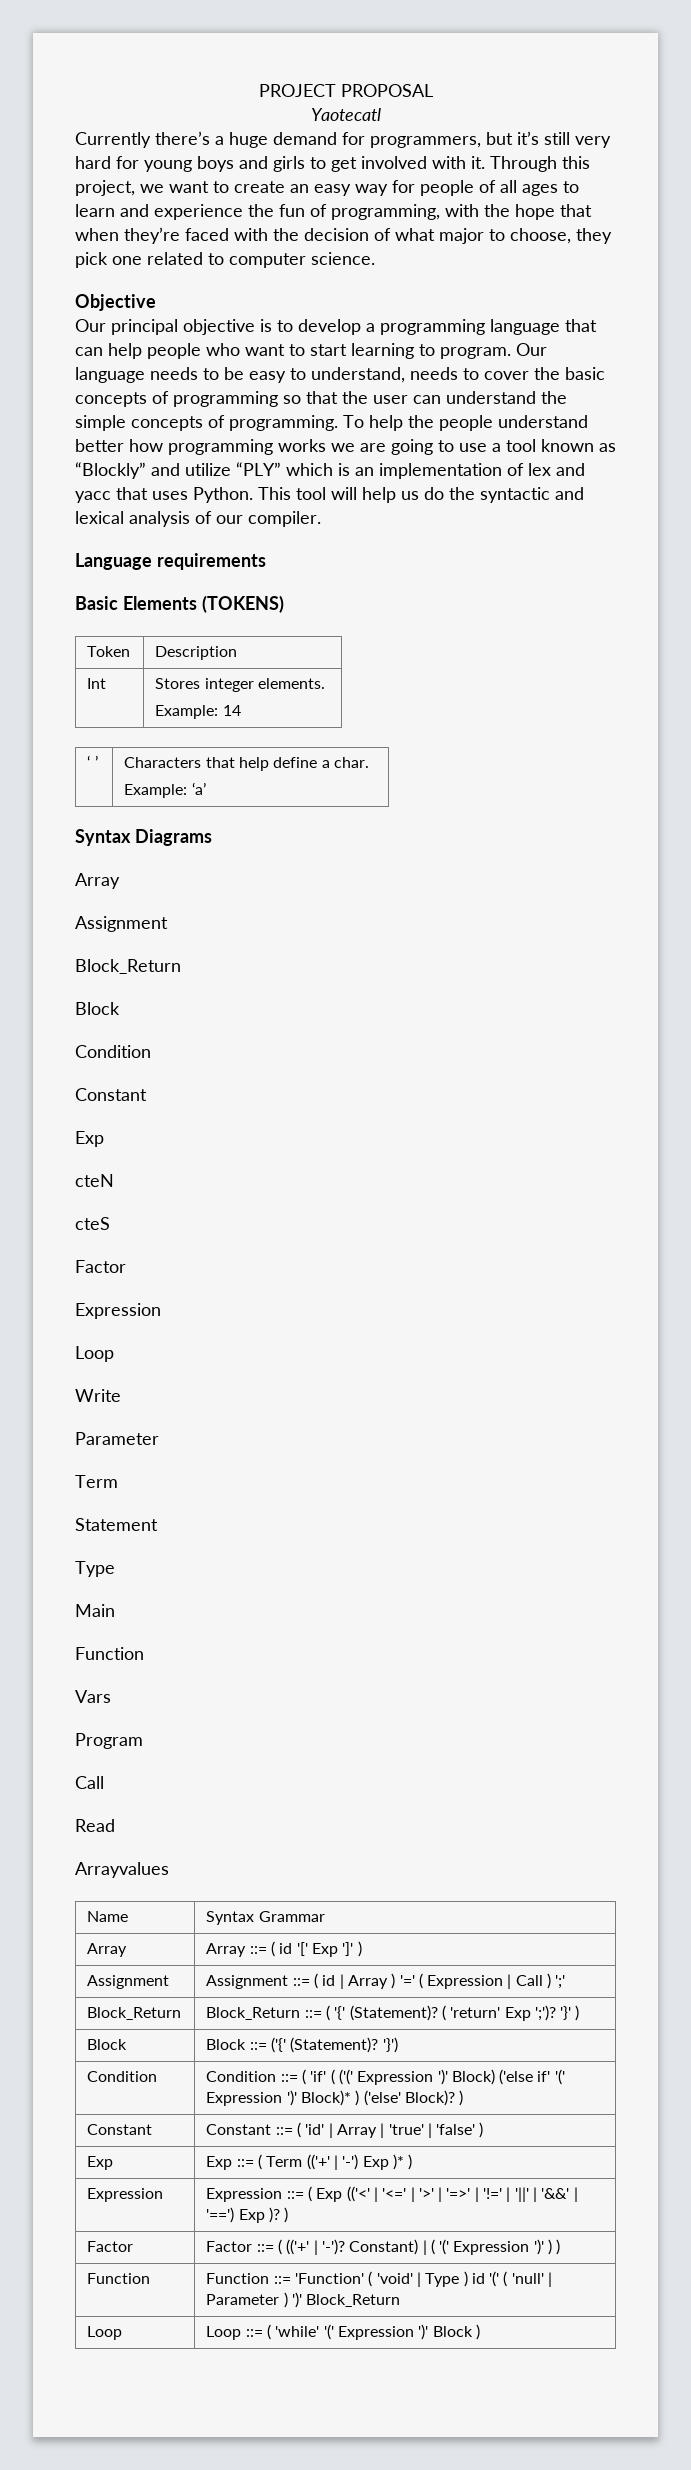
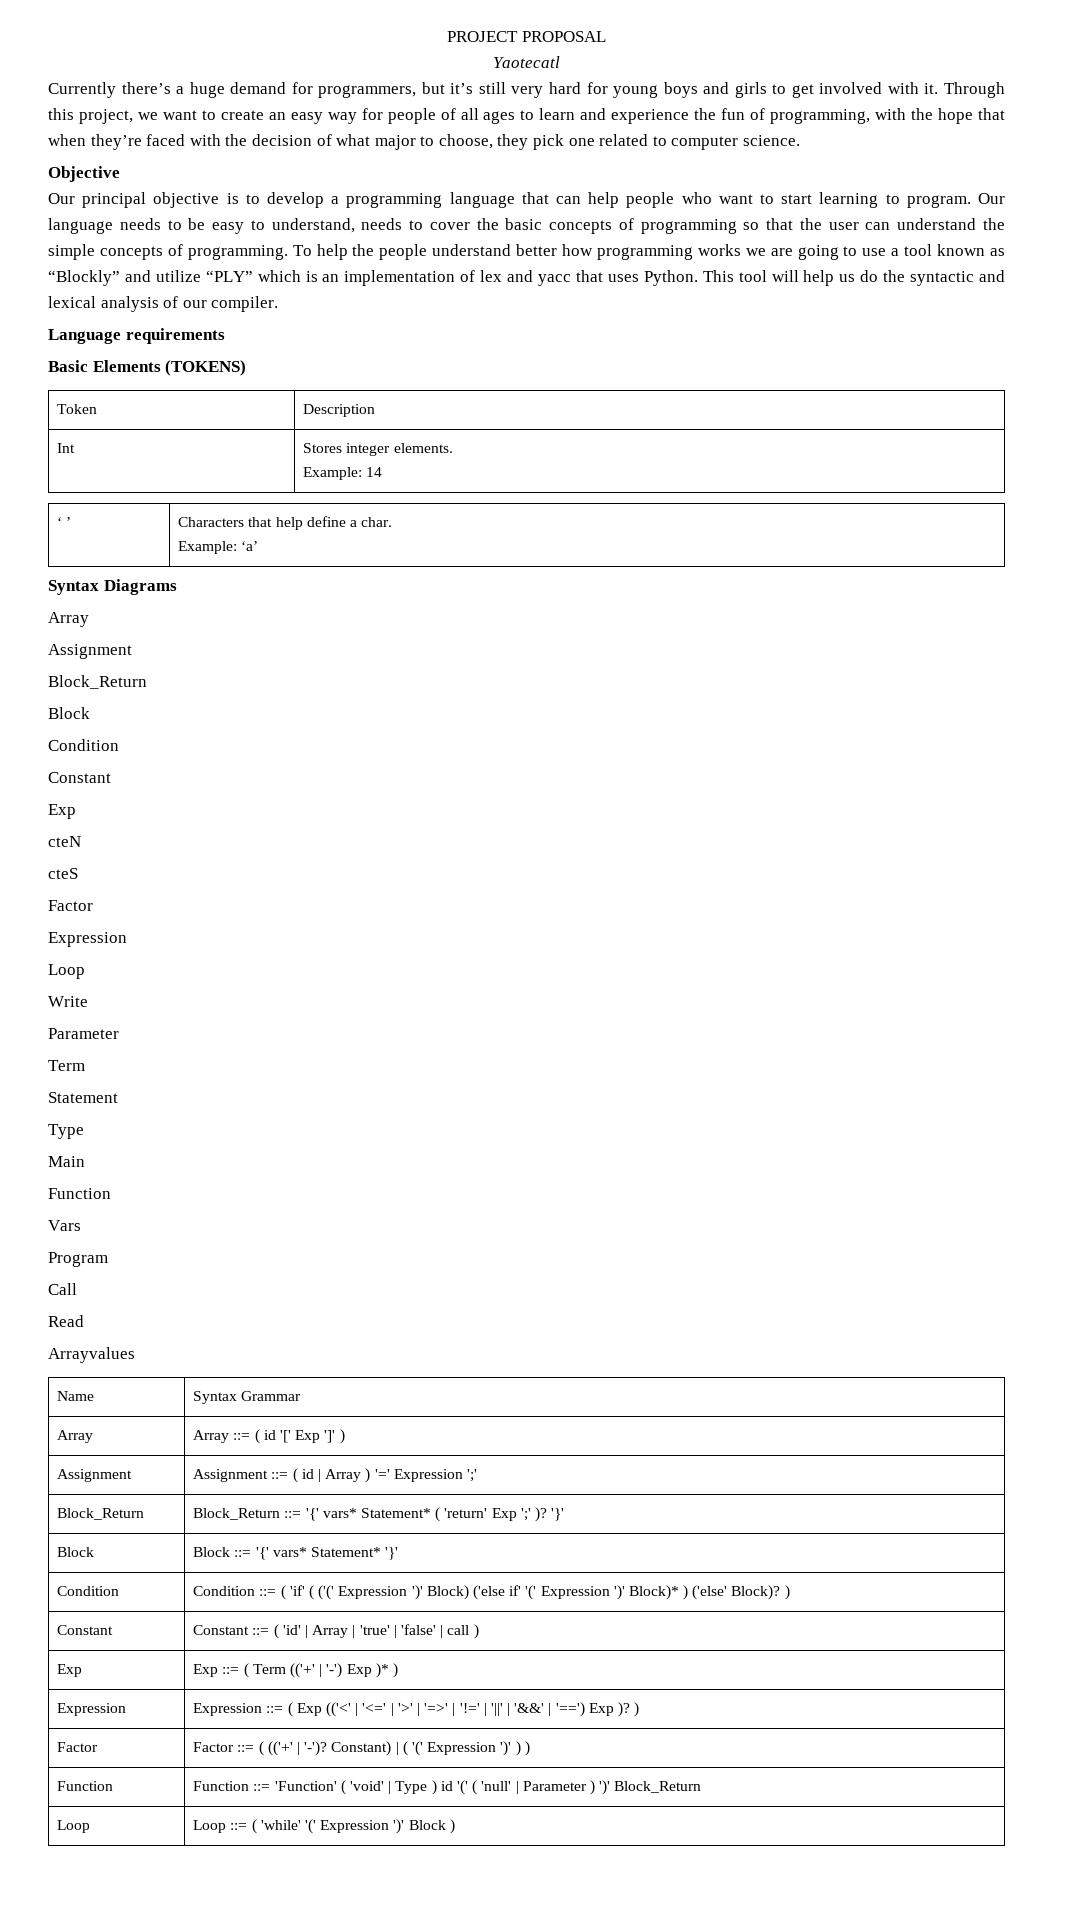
- Assignment | Assignment ::= ( id | Array ) '=' ( Expression | Call ) ';'
+ Assignment | Assignment ::= ( id | Array ) '=' Expression ';'
- Block_Return | Block_Return ::= ( '{' (Statement)? ( 'return' Exp ';')? '}' )
+ Block_Return | Block_Return ::= '{' vars* Statement* ( 'return' Exp ';' )? '}'
- Block | Block ::= ('{' (Statement)? '}')
+ Block | Block ::= '{' vars* Statement* '}'
- Constant | Constant ::= ( 'id' | Array | 'true' | 'false' )
+ Constant | Constant ::= ( 'id' | Array | 'true' | 'false' | call )

